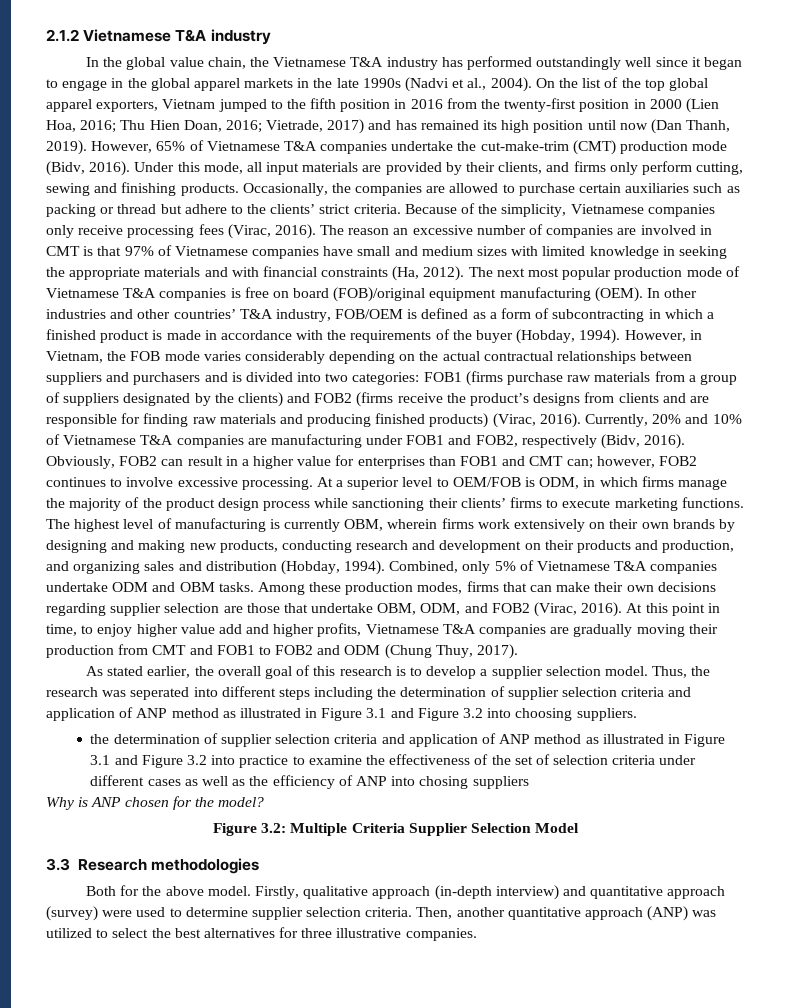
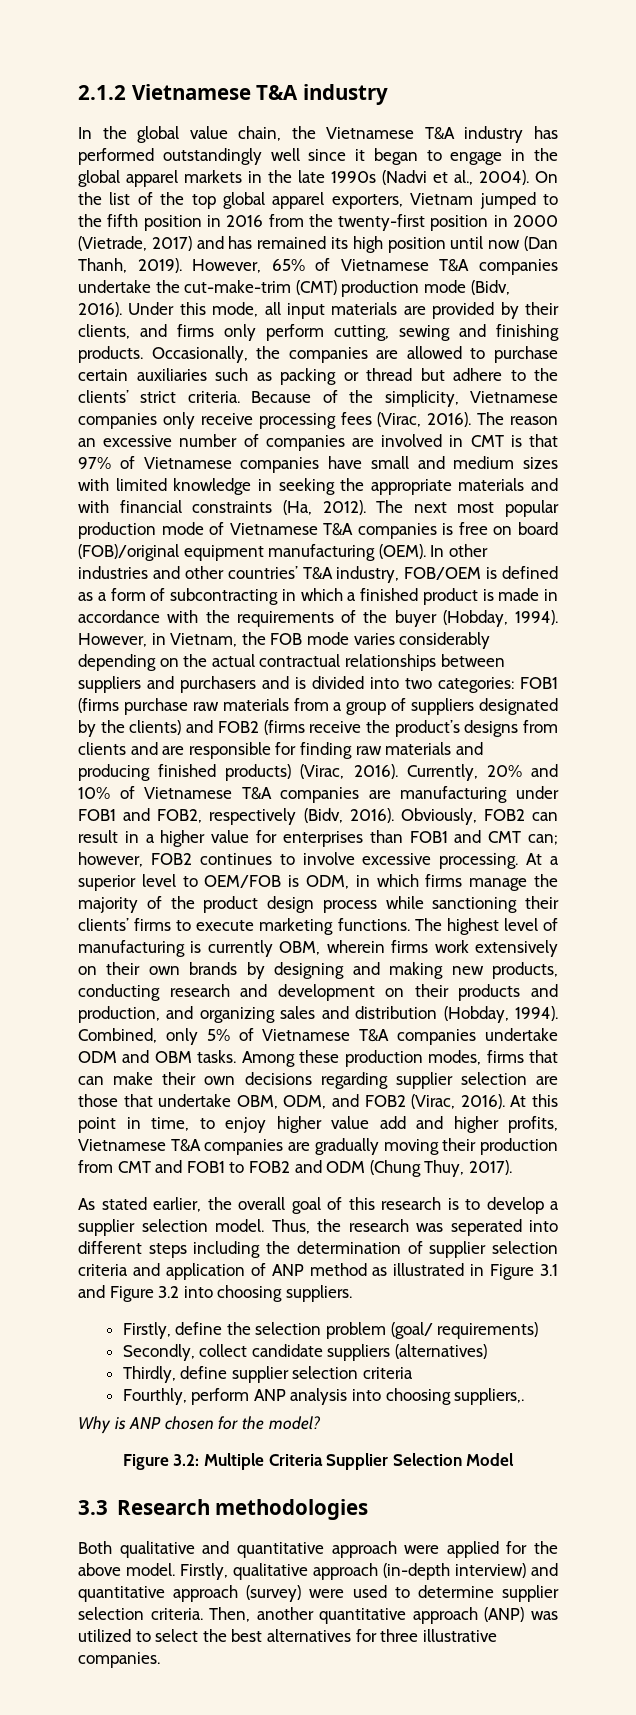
- On the list of the top global apparel exporters, Vietnam jumped to the fifth position in 2016 from the twenty-first position in 2000 (Lien Hoa, 2016; Thu Hien Doan, 2016; Vietrade, 2017) and has remained its high position until now (Dan Thanh, 2019).
+ On the list of the top global apparel exporters, Vietnam jumped to the fifth position in 2016 from the twenty-first position in 2000 (Vietrade, 2017) and has remained its high position until now (Dan Thanh, 2019).
- the determination of supplier selection criteria and application of ANP method as illustrated in Figure 3.1 and Figure 3.2 into practice to examine the effectiveness of the set of selection criteria under different cases as well as the efficiency of ANP into chosing suppliers
+ Firstly, define the selection problem (goal/ requirements)
+ Secondly, collect candidate suppliers (alternatives)
+ Thirdly, define supplier selection criteria
+ Fourthly, perform ANP analysis into choosing suppliers,.
- Both for the above model.
+ Both qualitative and quantitative approach were applied for the above model.

